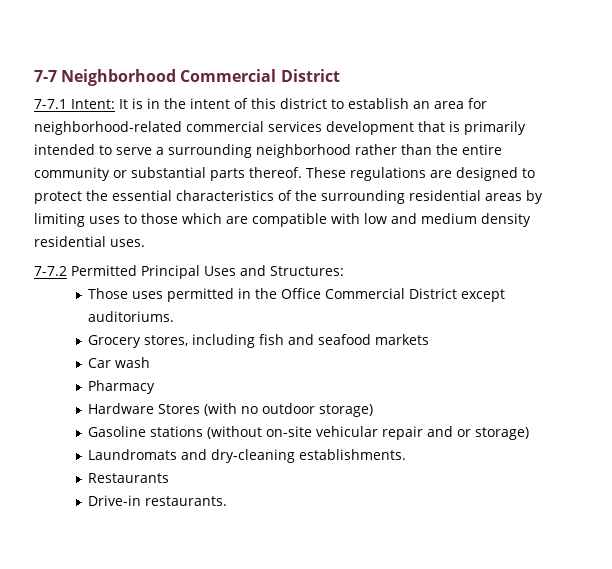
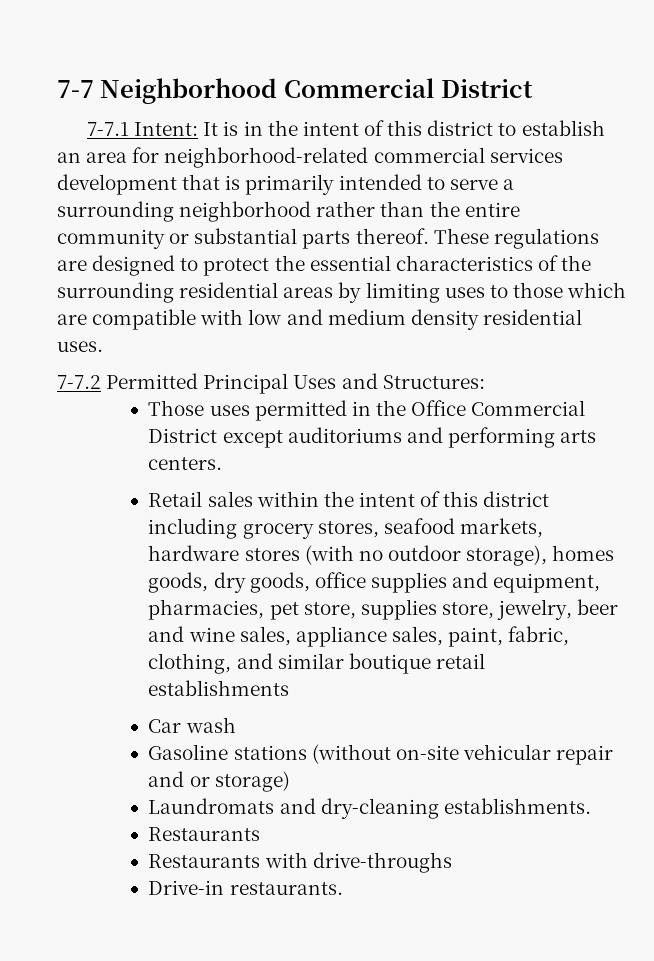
- Those uses permitted in the Office Commercial District except auditoriums.
- Grocery stores, including fish and seafood markets
+ Those uses permitted in the Office Commercial District except auditoriums and performing arts centers.
+ Retail sales within the intent of this district including grocery stores, seafood markets, hardware stores (with no outdoor storage), homes goods, dry goods, office supplies and equipment, pharmacies, pet store, supplies store, jewelry, beer and wine sales, appliance sales, paint, fabric, clothing, and similar boutique retail establishments
  Car wash
- Pharmacy
- Hardware Stores (with no outdoor storage)
+ Restaurants with drive-throughs

